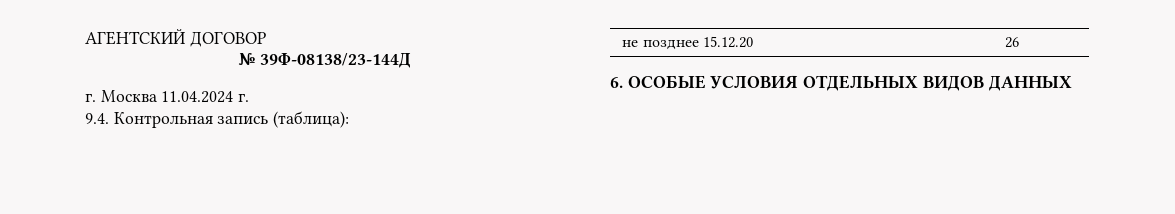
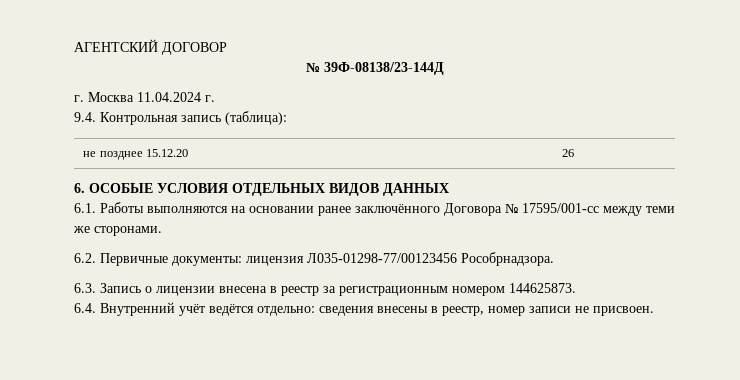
+ 6.1. Работы выполняются на основании ранее заключённого Договора № 17595/001-сс между теми же сторонами.
+ 6.2. Первичные документы: лицензия Л035-01298-77/00123456 Рособрнадзора.
+ 6.3. Запись о лицензии внесена в реестр за регистрационным номером 144625873.
+ 6.4. Внутренний учёт ведётся отдельно: сведения внесены в реестр, номер записи не присвоен.

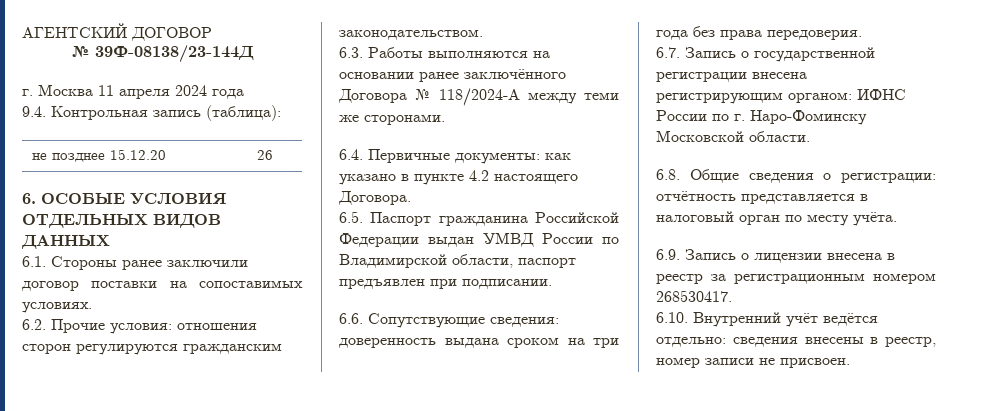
- г. Москва 11.04.2024 г.
+ г. Москва 11 апреля 2024 года
- 6.1. Работы выполняются на основании ранее заключённого Договора № 17595/001-сс между теми же сторонами.
+ 6.1. Стороны ранее заключили договор поставки на сопоставимых условиях.
+ 6.2. Прочие условия: отношения сторон регулируются гражданским законодательством.
+ 6.3. Работы выполняются на основании ранее заключённого Договора № 118/2024-А между теми же сторонами.
- 6.2. Первичные документы: лицензия Л035-01298-77/00123456 Рособрнадзора.
- 6.3. Запись о лицензии внесена в реестр за регистрационным номером 144625873.
- 6.4. Внутренний учёт ведётся отдельно: сведения внесены в реестр, номер записи не присвоен.
+ 6.4. Первичные документы: как указано в пункте 4.2 настоящего Договора.
+ 6.5. Паспорт гражданина Российской Федерации выдан УМВД России по Владимирской области, паспорт предъявлен при подписании.
+ 6.6. Сопутствующие сведения: доверенность выдана сроком на три года без права передоверия.
+ 6.7. Запись о государственной регистрации внесена регистрирующим органом: ИФНС России по г. Наро-Фоминску Московской области.
+ 6.8. Общие сведения о регистрации: отчётность представляется в налоговый орган по месту учёта.
+ 6.9. Запись о лицензии внесена в реестр за регистрационным номером 268530417.
+ 6.10. Внутренний учёт ведётся отдельно: сведения внесены в реестр, номер записи не присвоен.

